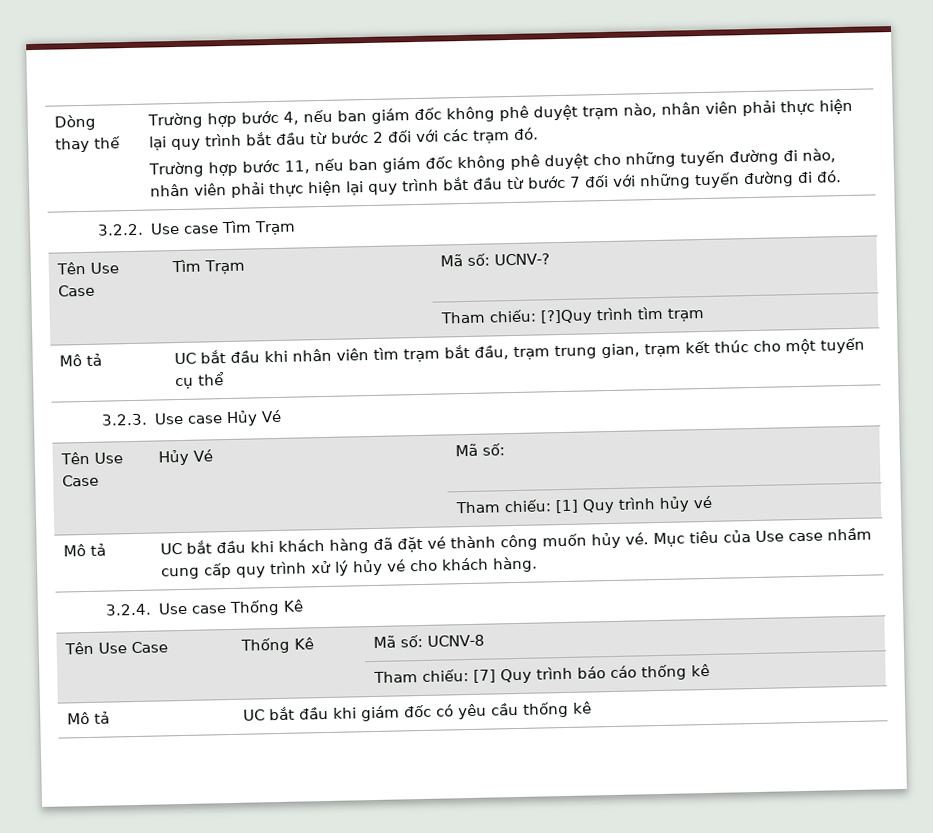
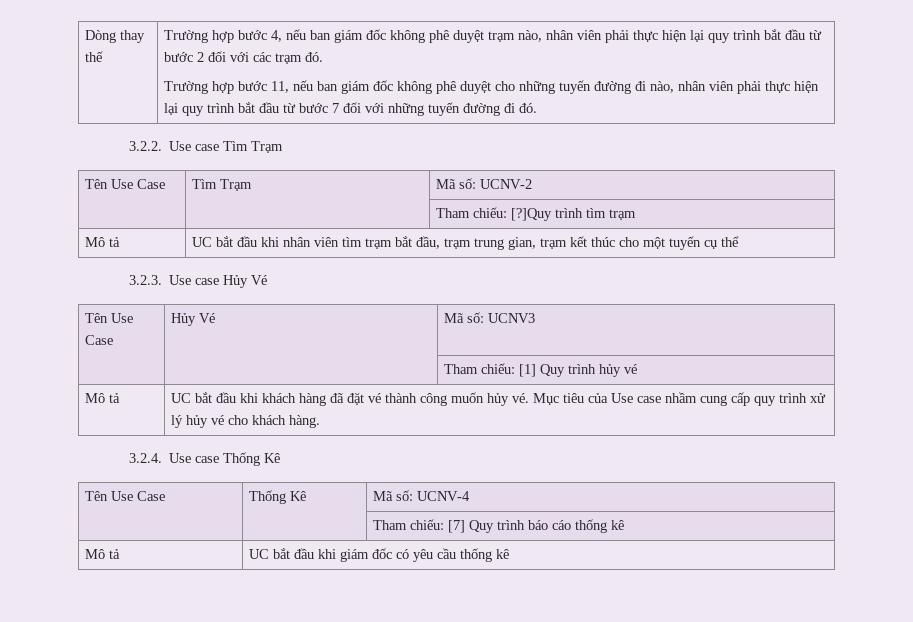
- Tên Use Case | Tìm Trạm | Mã số: UCNV-?
+ Tên Use Case | Tìm Trạm | Mã số: UCNV-2
- Tên Use Case | Hủy Vé | Mã số:
+ Tên Use Case | Hủy Vé | Mã số: UCNV3
- Tên Use Case | Thống Kê | Mã số: UCNV-8
+ Tên Use Case | Thống Kê | Mã số: UCNV-4

